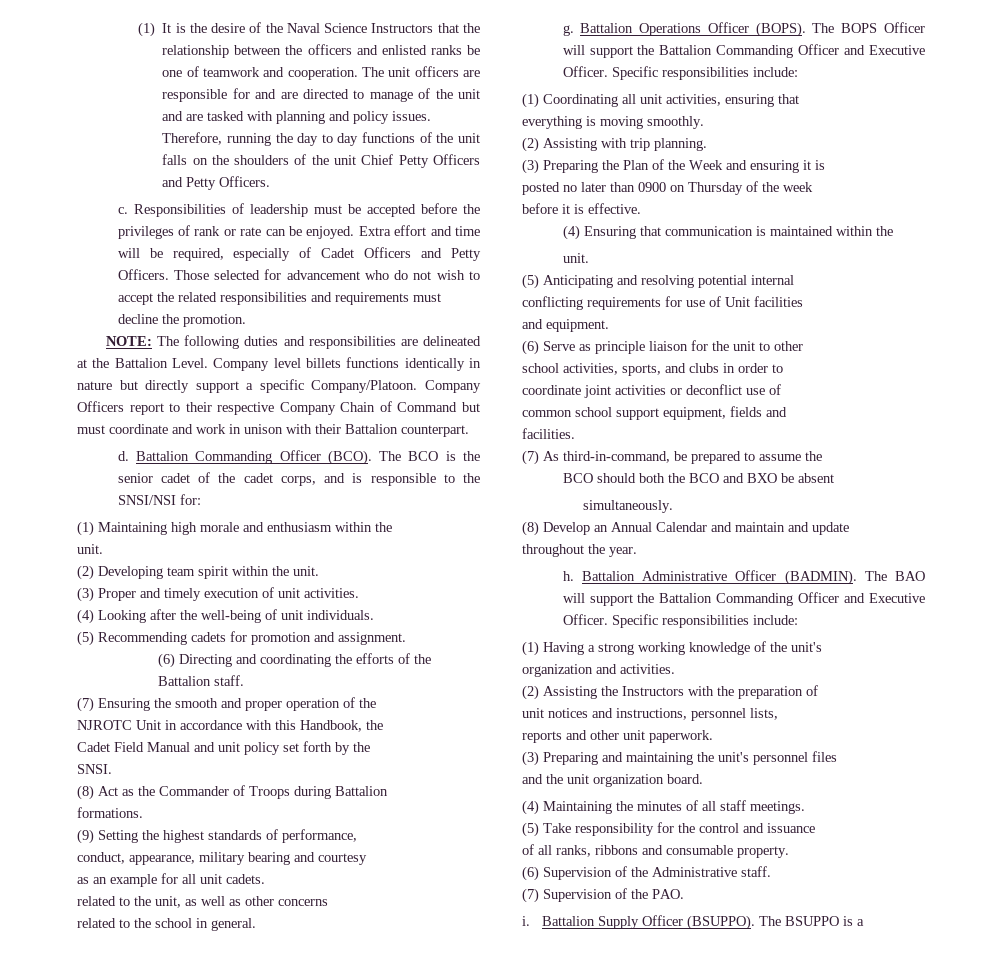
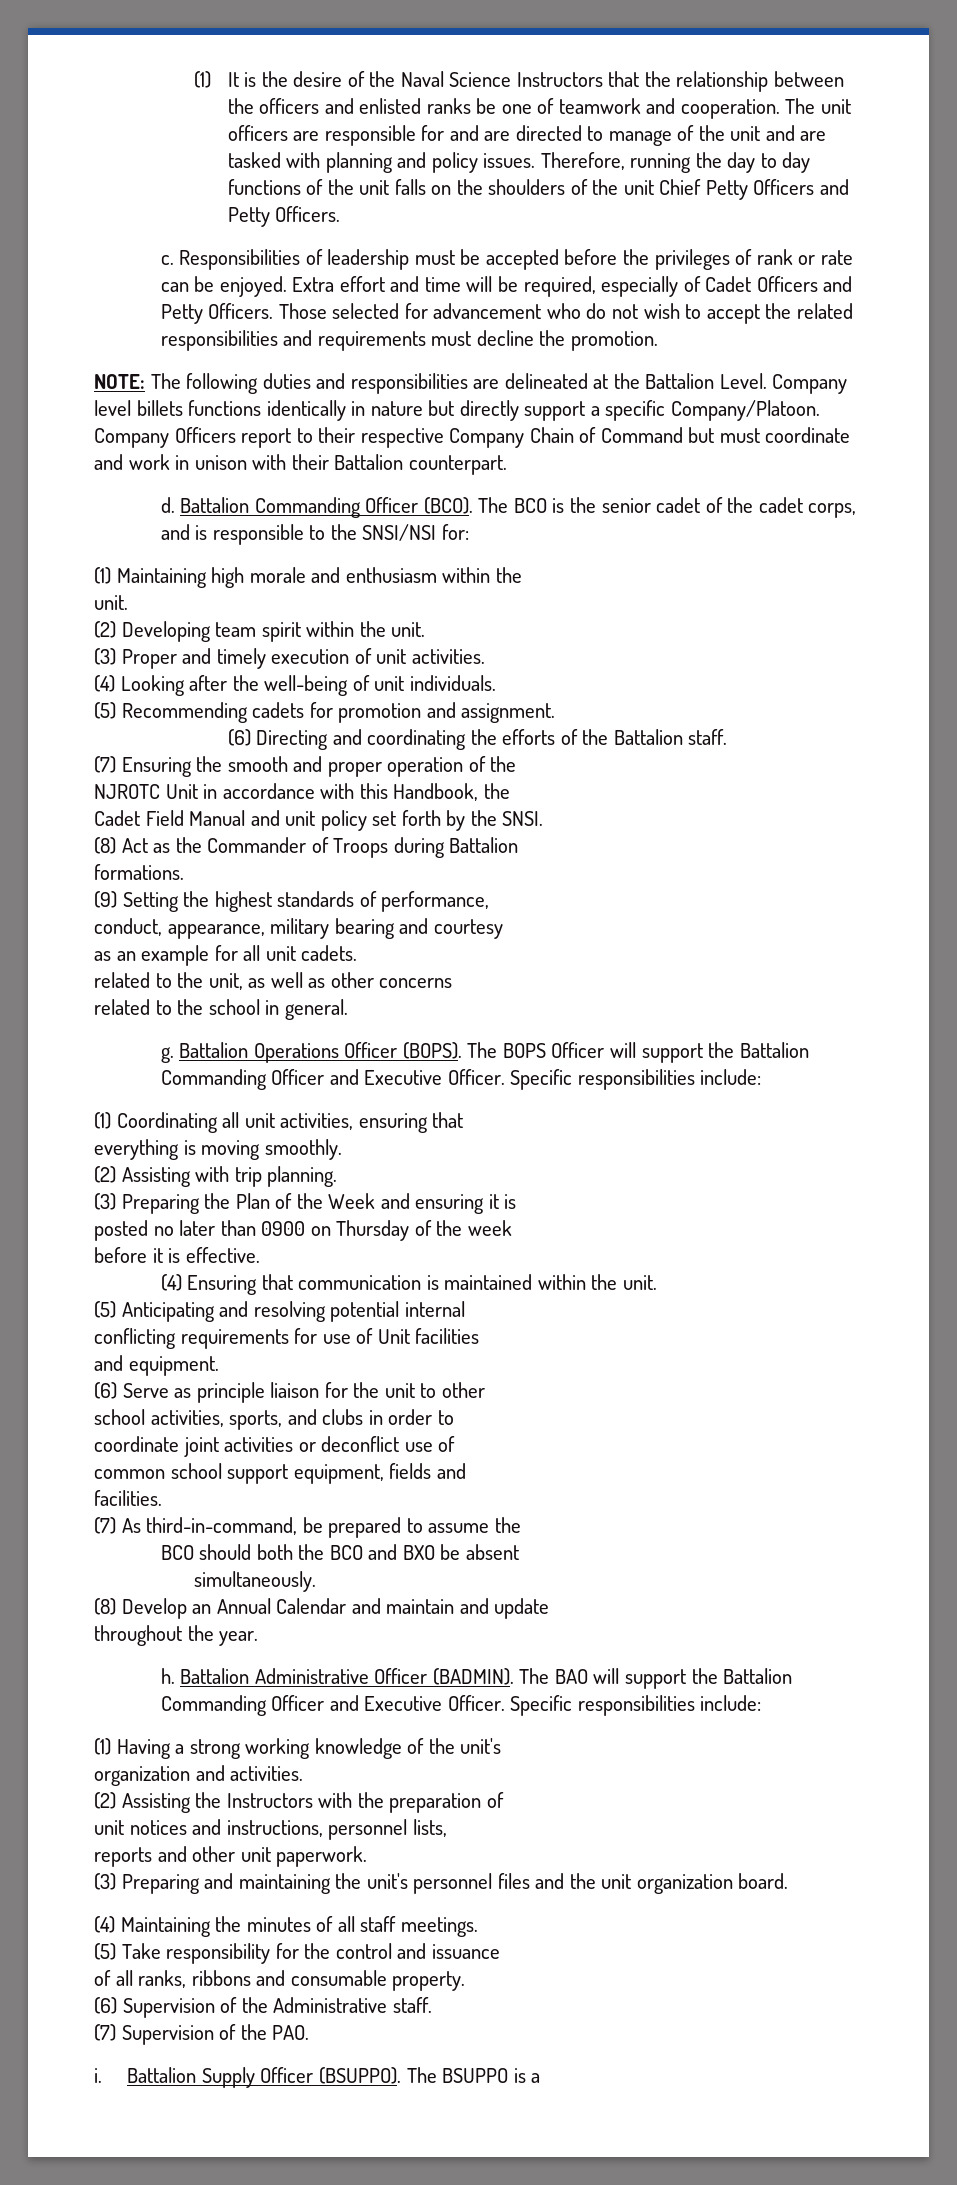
- Cadet Field Manual and unit policy set forth by the
- SNSI.
+ Cadet Field Manual and unit policy set forth by the SNSI.
- (4) Ensuring that communication is maintained within the
- unit.
+ (4) Ensuring that communication is maintained within the unit.
- (3) Preparing and maintaining the unit's personnel files
- and the unit organization board.
+ (3) Preparing and maintaining the unit's personnel files and the unit organization board.

